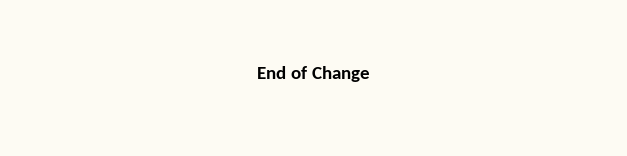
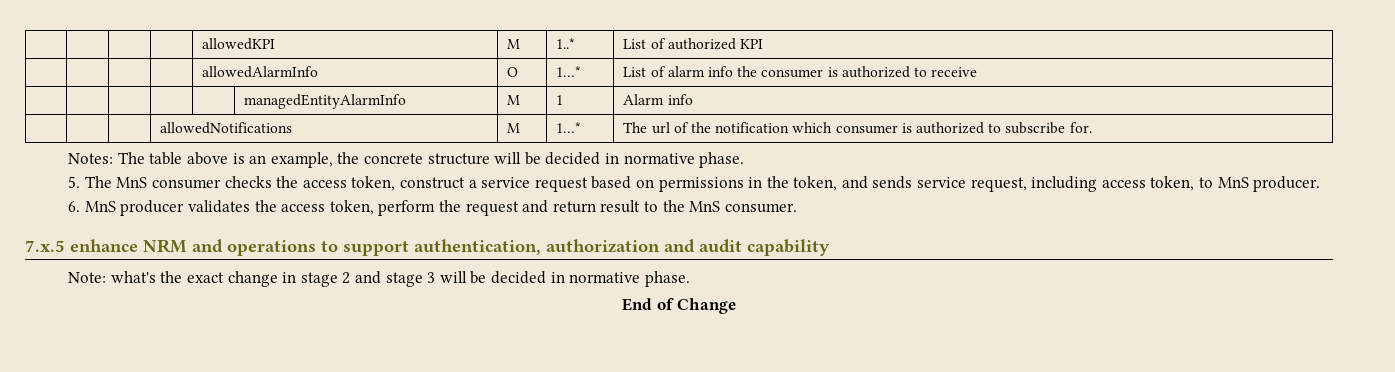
+ | | | | allowedKPI | M | 1..* | List of authorized KPI
+ | | | | allowedAlarmInfo | O | 1…* | List of alarm info the consumer is authorized to receive
+ | | | | | managedEntityAlarmInfo | M | 1 | Alarm info
+ | | | allowedNotifications | M | 1…* | The url of the notification which consumer is authorized to subscribe for.
+ Notes: The table above is an example, the concrete structure will be decided in normative phase.
+ 5. The MnS consumer checks the access token, construct a service request based on permissions in the token, and sends service request, including access token, to MnS producer.
+ 6. MnS producer validates the access token, perform the request and return result to the MnS consumer.
+ 7.x.5 enhance NRM and operations to support authentication, authorization and audit capability
+ Note: what's the exact change in stage 2 and stage 3 will be decided in normative phase.

